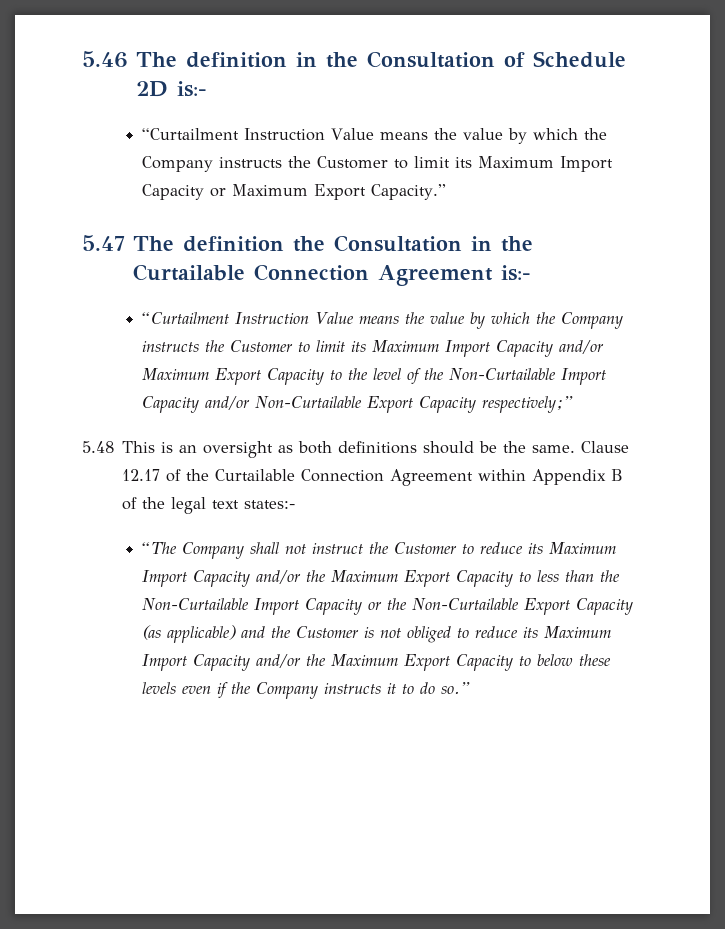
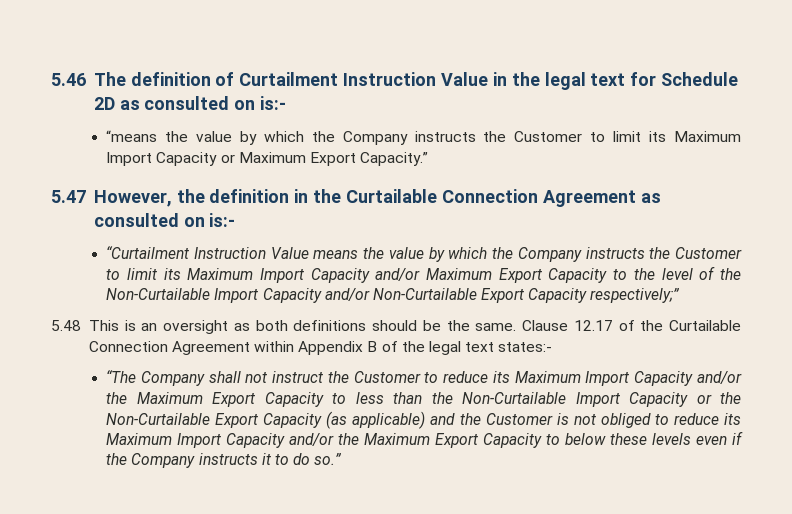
- 5.46 The definition in the Consultation of Schedule 2D is:-
- “Curtailment Instruction Value means the value by which the Company instructs the Customer to limit its Maximum Import Capacity or Maximum Export Capacity.”
+ 5.46 The definition of Curtailment Instruction Value in the legal text for Schedule 2D as consulted on is:-
+ “means the value by which the Company instructs the Customer to limit its Maximum Import Capacity or Maximum Export Capacity.”
- 5.47 The definition the Consultation in the Curtailable Connection Agreement is:-
+ 5.47 However, the definition in the Curtailable Connection Agreement as consulted on is:-

